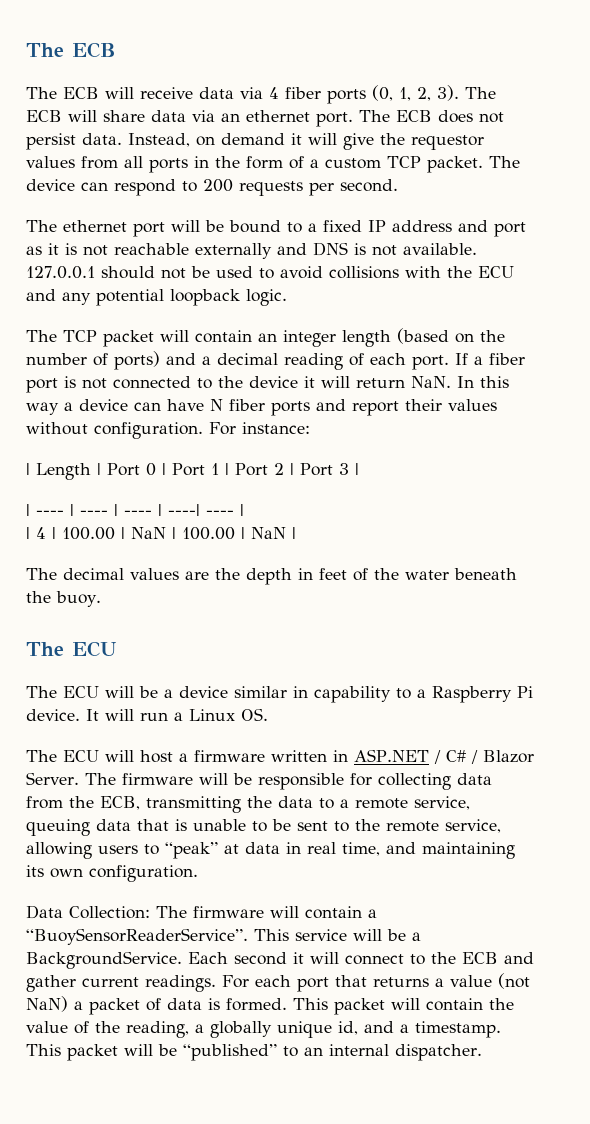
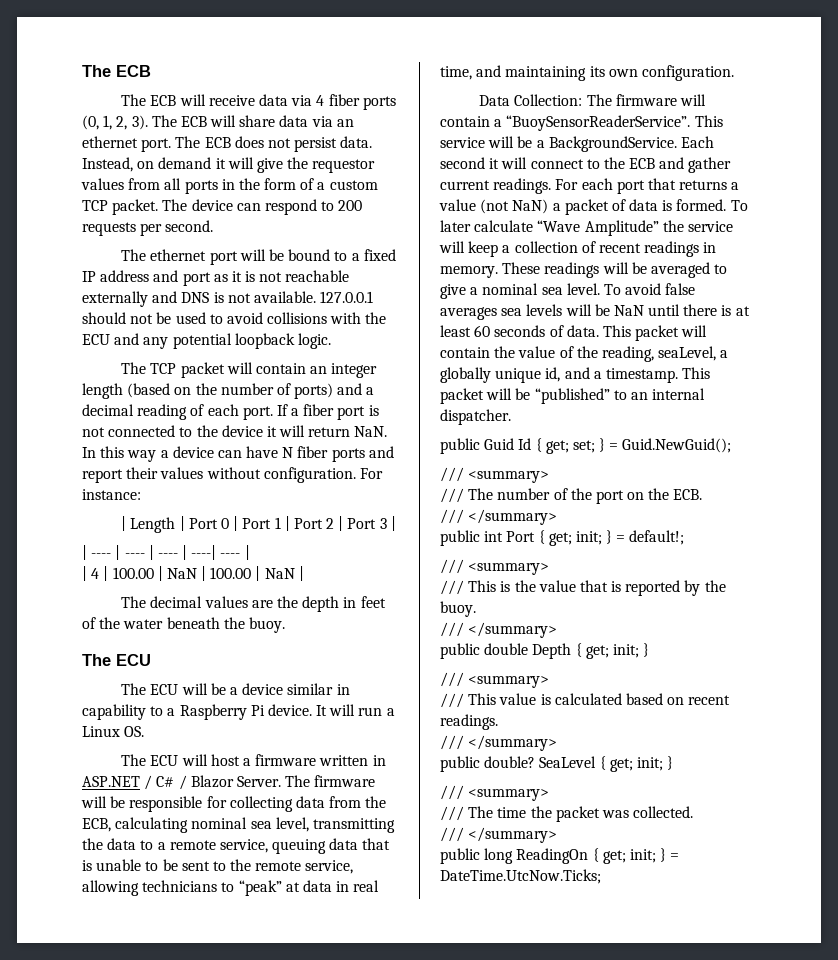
- The firmware will be responsible for collecting data from the ECB, transmitting the data to a remote service, queuing data that is unable to be sent to the remote service, allowing users to “peak” at data in real time, and maintaining its own configuration.
+ The firmware will be responsible for collecting data from the ECB, calculating nominal sea level, transmitting the data to a remote service, queuing data that is unable to be sent to the remote service, allowing technicians to “peak” at data in real time, and maintaining its own configuration.
+ To later calculate “Wave Amplitude” the service will keep a collection of recent readings in memory. These readings will be averaged to give a nominal sea level. To avoid false averages sea levels will be NaN until there is at least 60 seconds of data.
- This packet will contain the value of the reading, a globally unique id, and a timestamp.
+ This packet will contain the value of the reading, seaLevel, a globally unique id, and a timestamp.
+ public Guid Id { get; set; } = Guid.NewGuid();
+ /// <summary>
+ /// The number of the port on the ECB.
+ /// </summary>
+ public int Port { get; init; } = default!;
+ /// <summary>
+ /// This is the value that is reported by the buoy.
+ /// </summary>
+ public double Depth { get; init; }
+ /// <summary>
+ /// This value is calculated based on recent readings.
+ /// </summary>
+ public double? SeaLevel { get; init; }
+ /// <summary>
+ /// The time the packet was collected.
+ /// </summary>
+ public long ReadingOn { get; init; } = DateTime.UtcNow.Ticks;

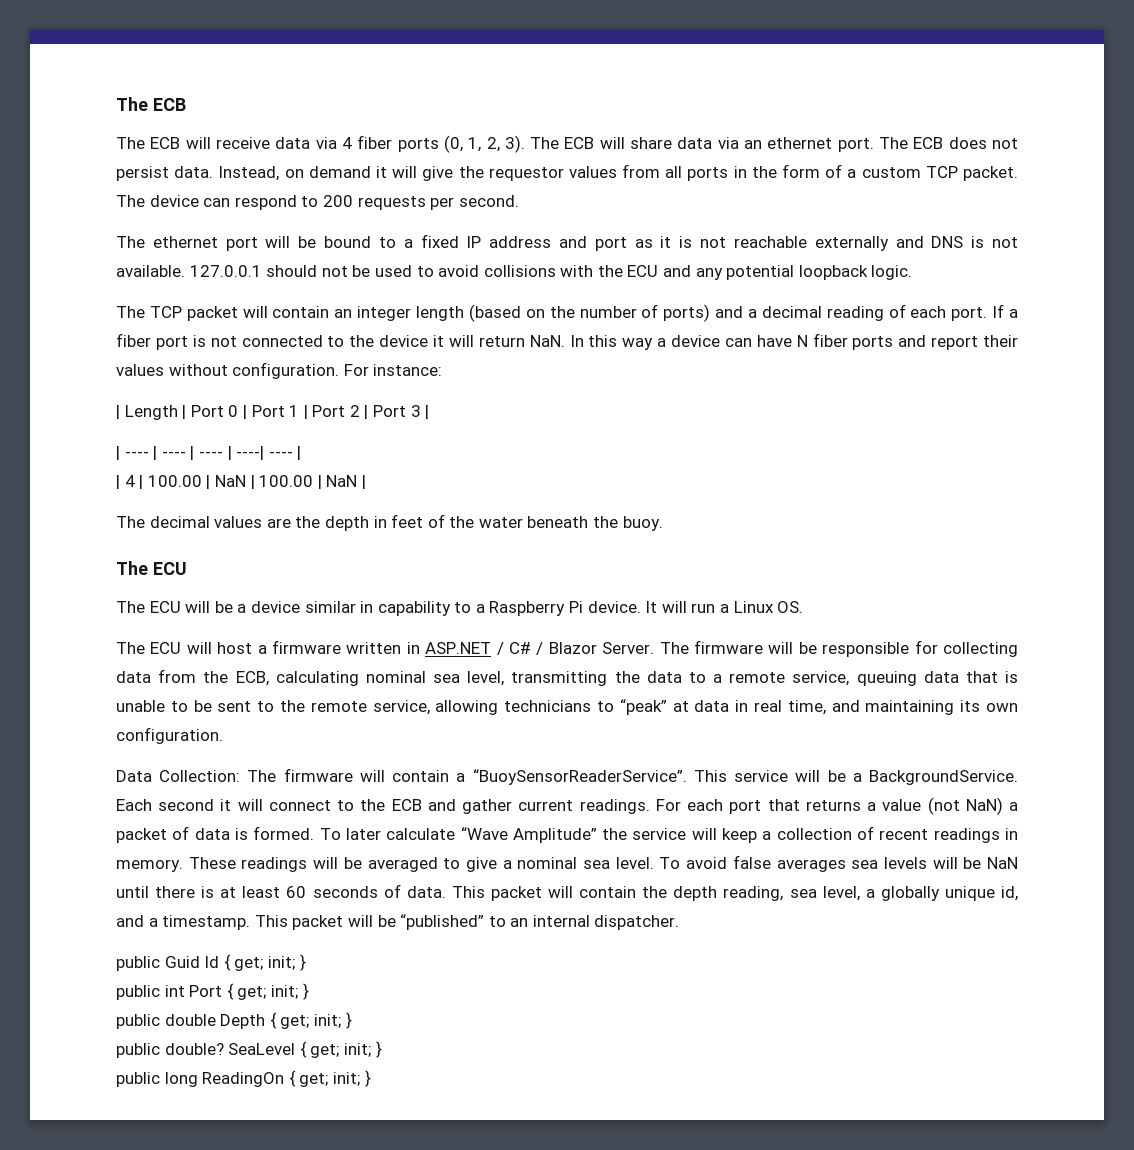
- This packet will contain the value of the reading, seaLevel, a globally unique id, and a timestamp.
+ This packet will contain the depth reading, sea level, a globally unique id, and a timestamp.
- public Guid Id { get; set; } = Guid.NewGuid();
- /// <summary>
- /// The number of the port on the ECB.
- /// </summary>
+ public Guid Id { get; init; }
- public int Port { get; init; } = default!;
- /// <summary>
- /// This is the value that is reported by the buoy.
- /// </summary>
+ public int Port { get; init; }
  public double Depth { get; init; }
- /// <summary>
- /// This value is calculated based on recent readings.
- /// </summary>
  SeaLevel { get; init; }
- /// <summary>
- /// The time the packet was collected.
- /// </summary>
- public long ReadingOn { get; init; } = DateTime.UtcNow.Ticks;
+ public long ReadingOn { get; init; }

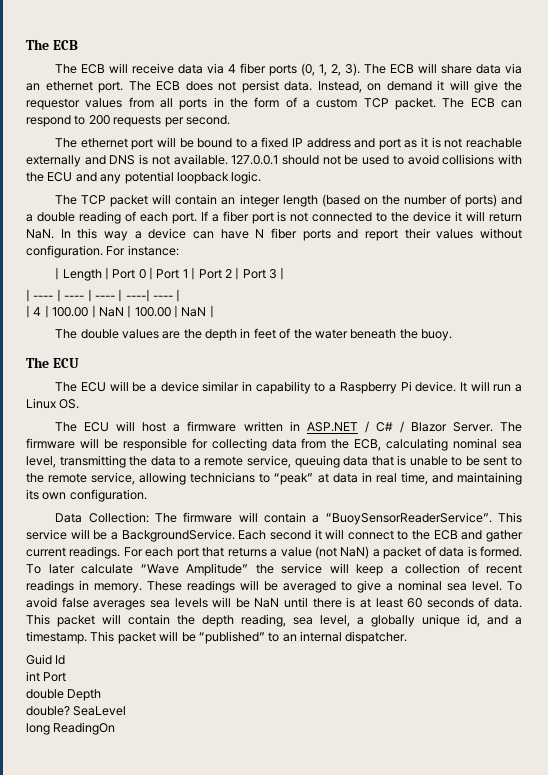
- The device can respond to 200 requests per second.
+ The ECB can respond to 200 requests per second.
- The TCP packet will contain an integer length (based on the number of ports) and a decimal reading of each port.
+ The TCP packet will contain an integer length (based on the number of ports) and a double reading of each port.
- The decimal values are the depth in feet of the water beneath the buoy.
+ The double values are the depth in feet of the water beneath the buoy.
- public Guid Id { get; init; }
- public int Port { get; init; }
- public double Depth { get; init; }
- public double? SeaLevel { get; init; }
- public long ReadingOn { get; init; }
+ Guid Id
+ int Port
+ double Depth
+ double? SeaLevel
+ long ReadingOn

